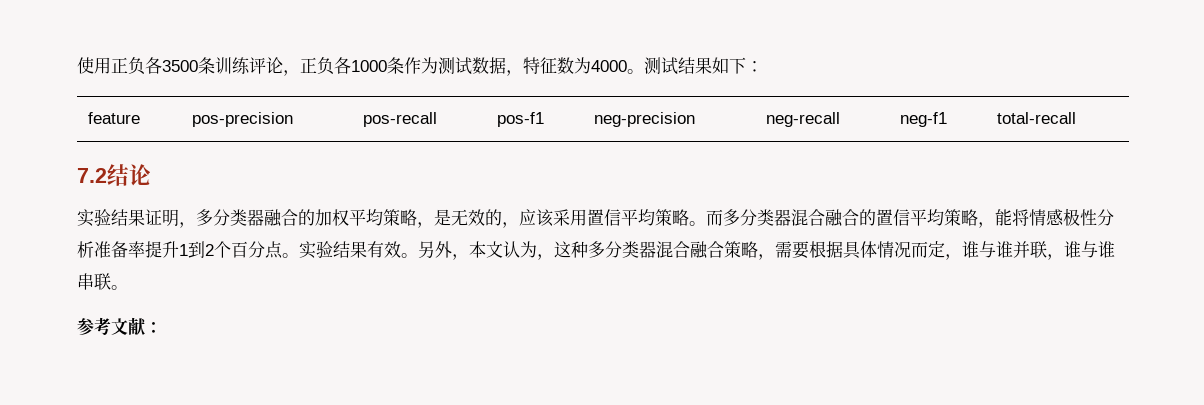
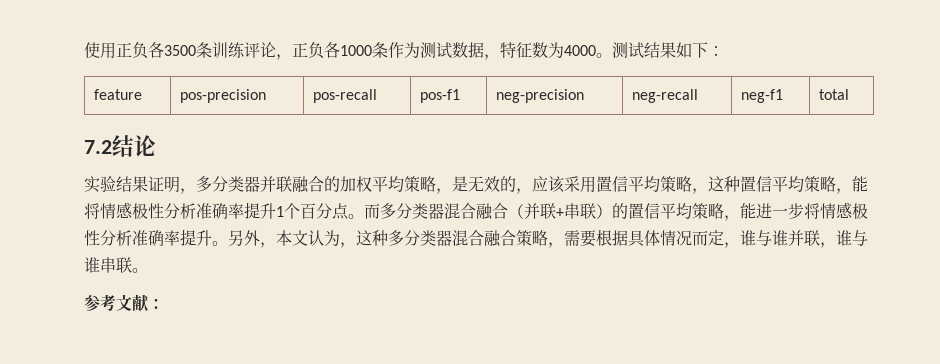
- feature | pos-precision | pos-recall | pos-f1 | neg-precision | neg-recall | neg-f1 | total-recall
+ feature | pos-precision | pos-recall | pos-f1 | neg-precision | neg-recall | neg-f1 | total
- 实验结果证明，多分类器融合的加权平均策略，是无效的，应该采用置信平均策略。而多分类器混合融合的置信平均策略，能将情感极性分析准备率提升1到2个百分点。
+ 实验结果证明，多分类器并联融合的加权平均策略，是无效的，应该采用置信平均策略，这种置信平均策略，能将情感极性分析准确率提升1个百分点。
- 实验结果有效。
+ 而多分类器混合融合（并联+串联）的置信平均策略，能进一步将情感极性分析准确率提升。

